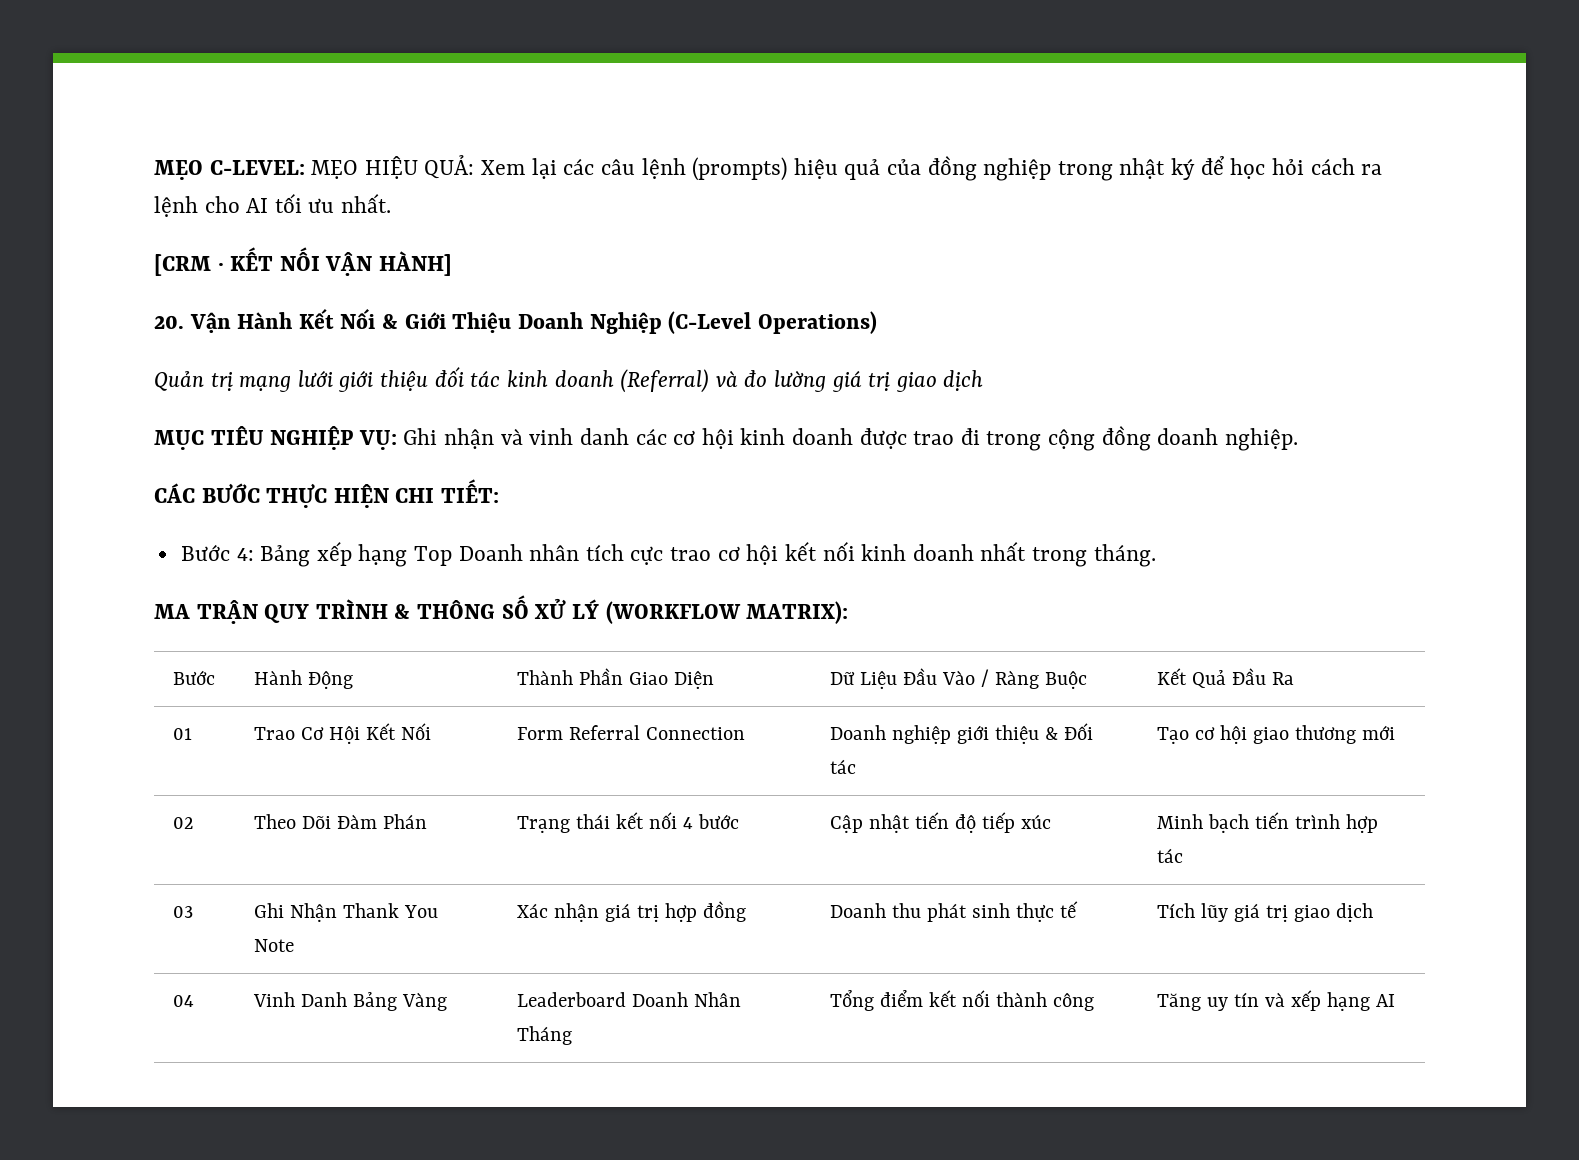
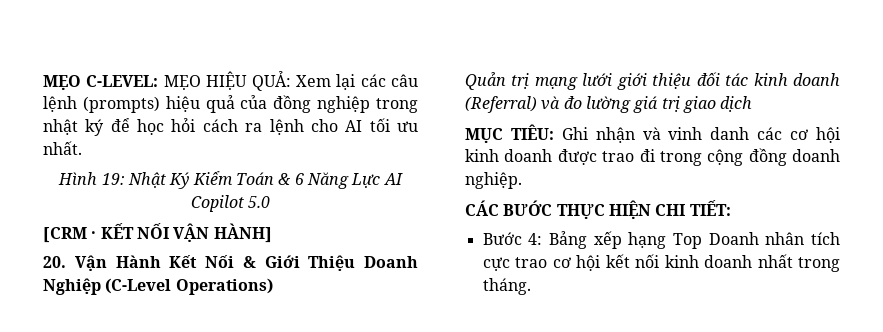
+ Hình 19: Nhật Ký Kiểm Toán & 6 Năng Lực AI Copilot 5.0
- MỤC TIÊU NGHIỆP VỤ: Ghi nhận và vinh danh các cơ hội kinh doanh được trao đi trong cộng đồng doanh nghiệp.
+ MỤC TIÊU: Ghi nhận và vinh danh các cơ hội kinh doanh được trao đi trong cộng đồng doanh nghiệp.
- MA TRẬN QUY TRÌNH & THÔNG SỐ XỬ LÝ (WORKFLOW MATRIX):
- Bước | Hành Động | Thành Phần Giao Diện | Dữ Liệu Đầu Vào / Ràng Buộc | Kết Quả Đầu Ra
- 01 | Trao Cơ Hội Kết Nối | Form Referral Connection | Doanh nghiệp giới thiệu & Đối tác | Tạo cơ hội giao thương mới
- 02 | Theo Dõi Đàm Phán | Trạng thái kết nối 4 bước | Cập nhật tiến độ tiếp xúc | Minh bạch tiến trình hợp tác
- 03 | Ghi Nhận Thank You Note | Xác nhận giá trị hợp đồng | Doanh thu phát sinh thực tế | Tích lũy giá trị giao dịch
- 04 | Vinh Danh Bảng Vàng | Leaderboard Doanh Nhân Tháng | Tổng điểm kết nối thành công | Tăng uy tín và xếp hạng AI

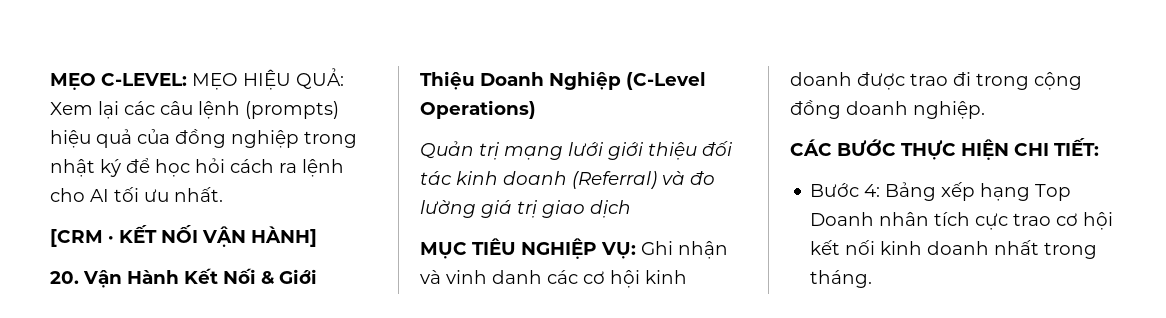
- Hình 19: Nhật Ký Kiểm Toán & 6 Năng Lực AI Copilot 5.0
- MỤC TIÊU: Ghi nhận và vinh danh các cơ hội kinh doanh được trao đi trong cộng đồng doanh nghiệp.
+ MỤC TIÊU NGHIỆP VỤ: Ghi nhận và vinh danh các cơ hội kinh doanh được trao đi trong cộng đồng doanh nghiệp.

